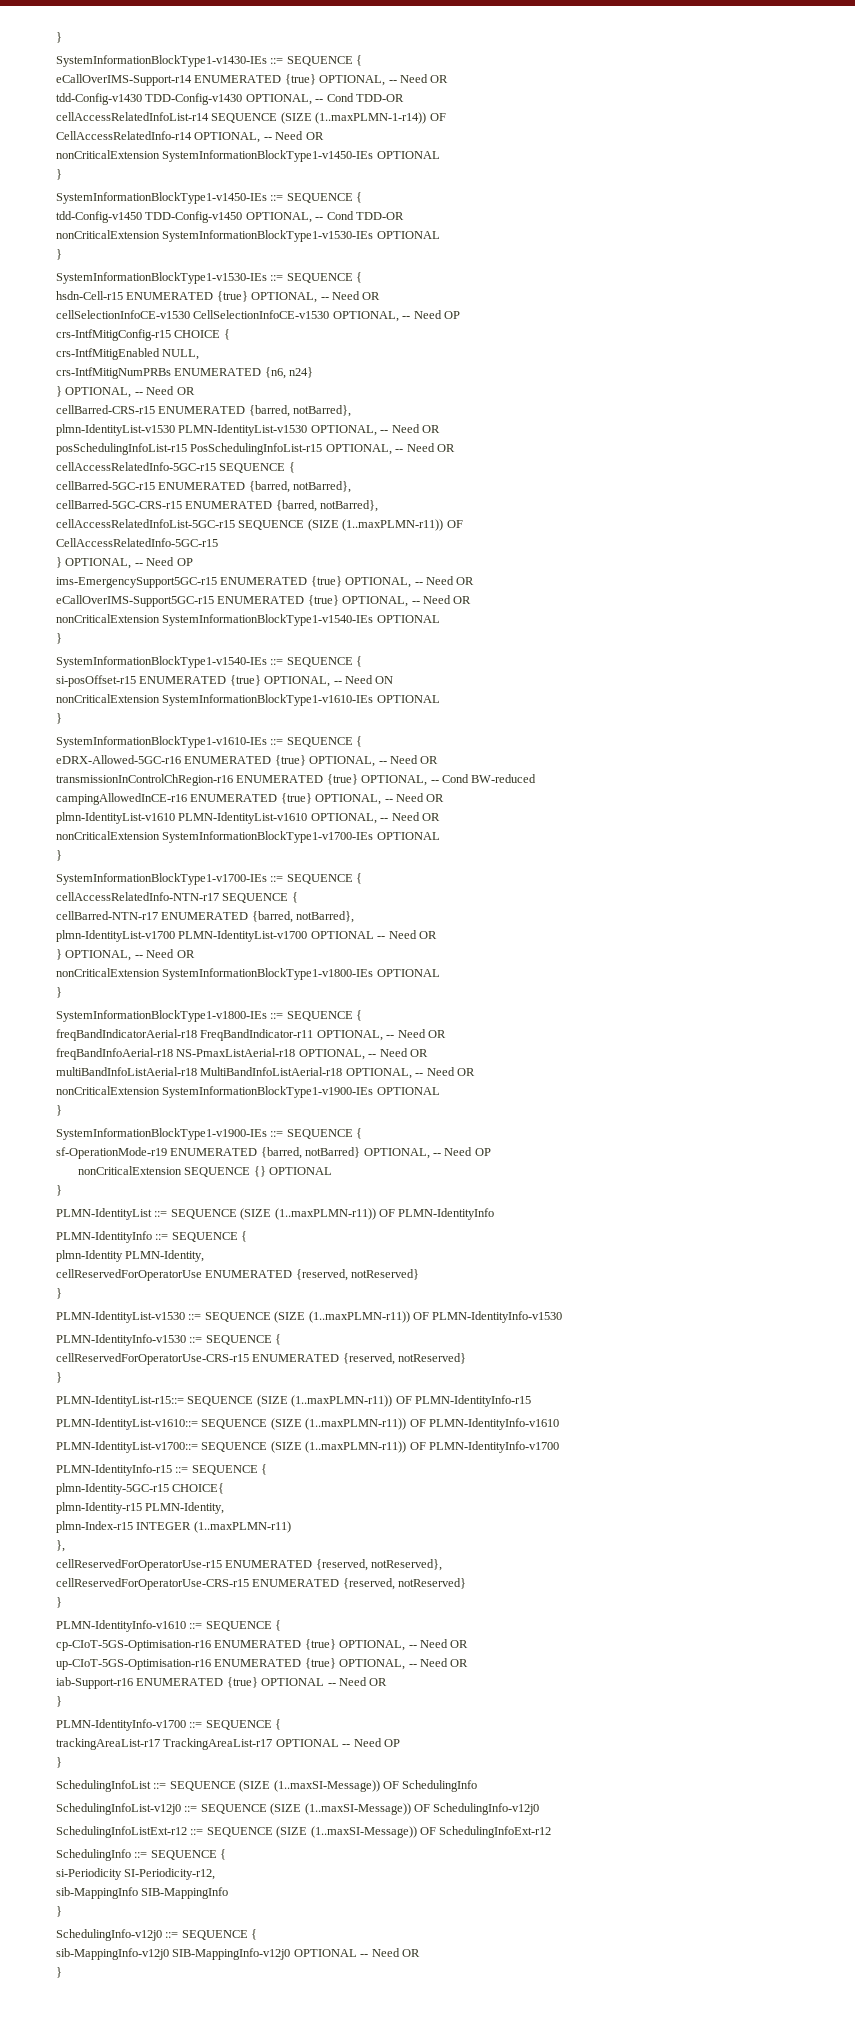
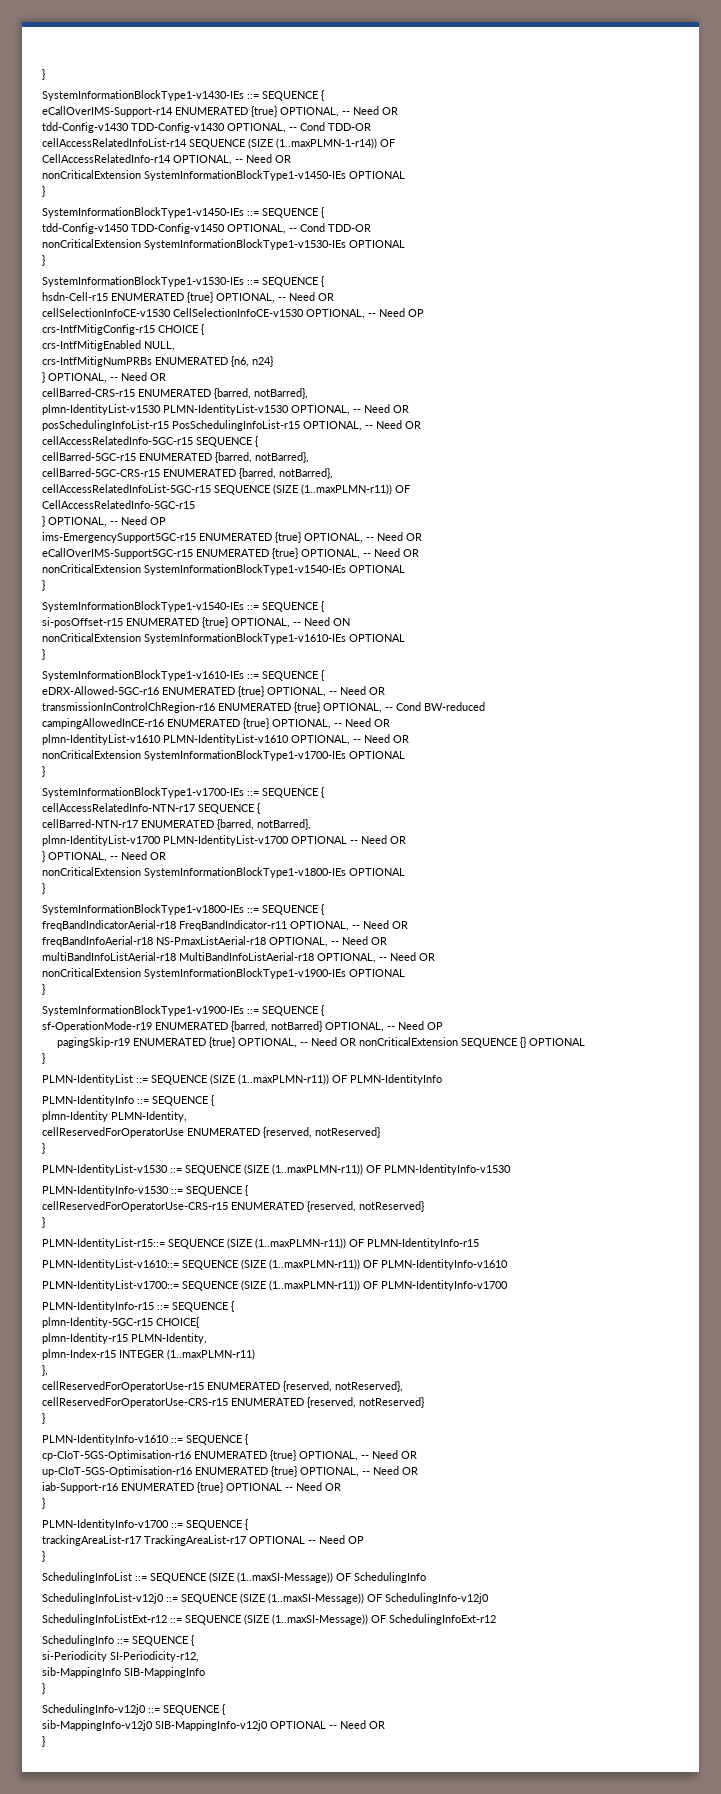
- nonCriticalExtension SEQUENCE {} OPTIONAL
+ pagingSkip-r19 ENUMERATED {true} OPTIONAL, -- Need OR nonCriticalExtension SEQUENCE {} OPTIONAL

